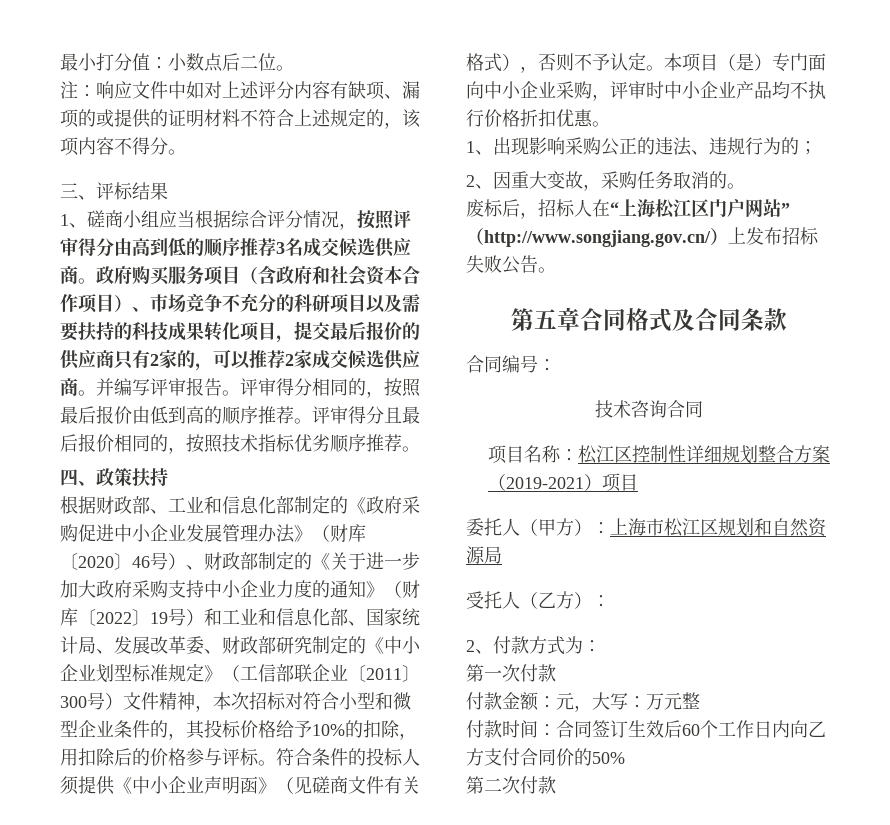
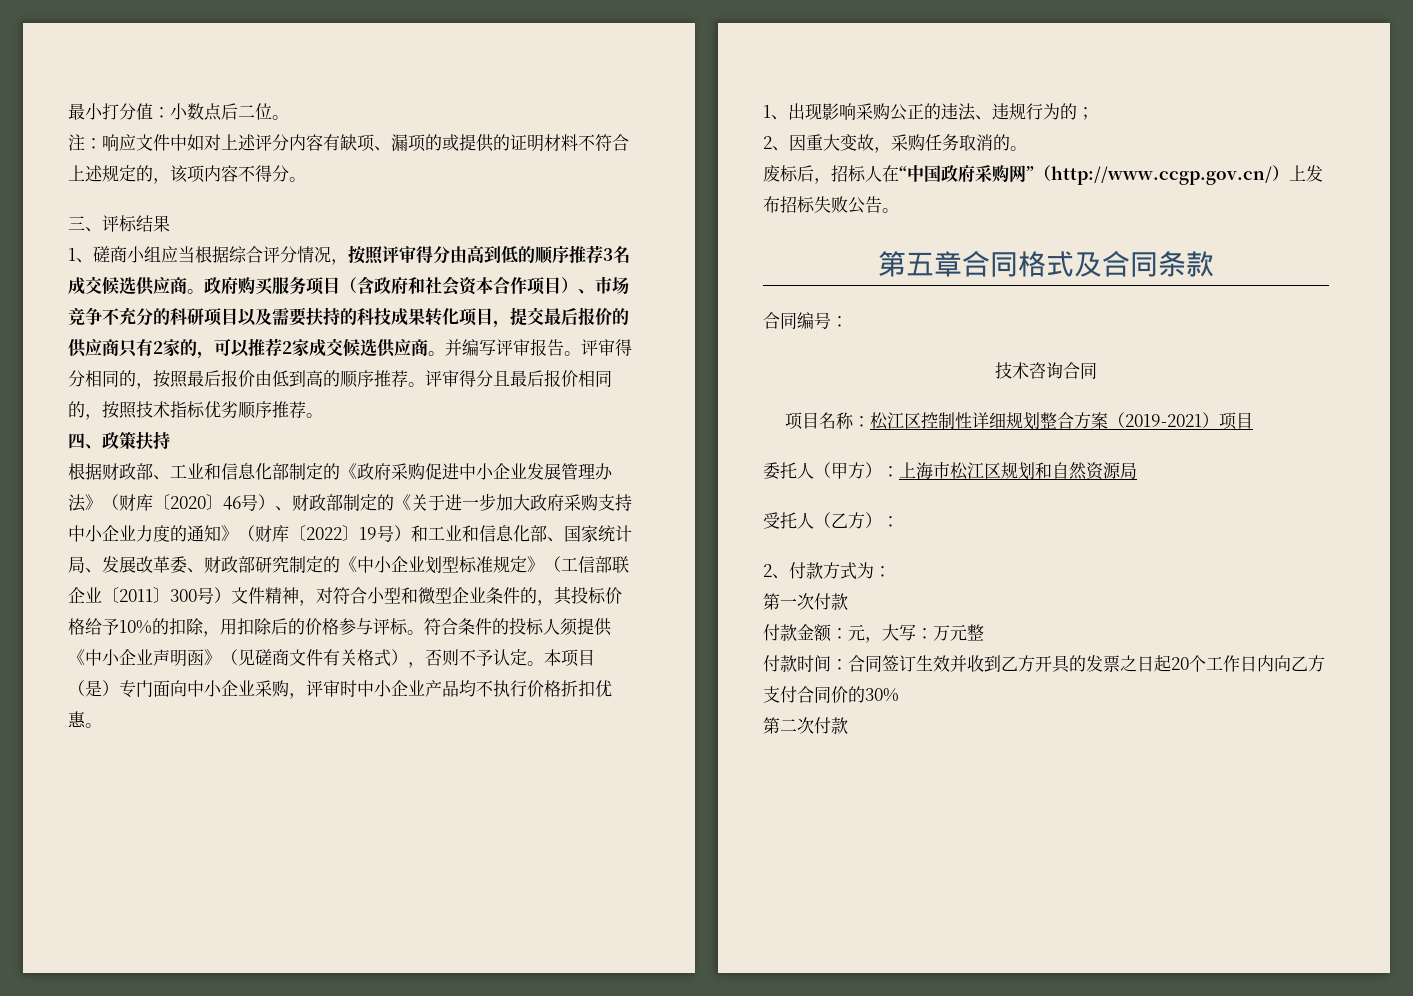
- 根据财政部、工业和信息化部制定的《政府采购促进中小企业发展管理办法》（财库〔2020〕46号）、财政部制定的《关于进一步加大政府采购支持中小企业力度的通知》（财库〔2022〕19号）和工业和信息化部、国家统计局、发展改革委、财政部研究制定的《中小企业划型标准规定》（工信部联企业〔2011〕300号）文件精神，本次招标对符合小型和微型企业条件的，其投标价格给予10%的扣除，用扣除后的价格参与评标。
+ 根据财政部、工业和信息化部制定的《政府采购促进中小企业发展管理办法》（财库〔2020〕46号）、财政部制定的《关于进一步加大政府采购支持中小企业力度的通知》（财库〔2022〕19号）和工业和信息化部、国家统计局、发展改革委、财政部研究制定的《中小企业划型标准规定》（工信部联企业〔2011〕300号）文件精神，对符合小型和微型企业条件的，其投标价格给予10%的扣除，用扣除后的价格参与评标。
- 废标后，招标人在“上海松江区门户网站”（http://www.songjiang.gov.cn/）上发布招标失败公告。
+ 废标后，招标人在“中国政府采购网”（http://www.ccgp.gov.cn/）上发布招标失败公告。
- 付款时间：合同签订生效后60个工作日内向乙方支付合同价的50%
+ 付款时间：合同签订生效并收到乙方开具的发票之日起20个工作日内向乙方支付合同价的30%

